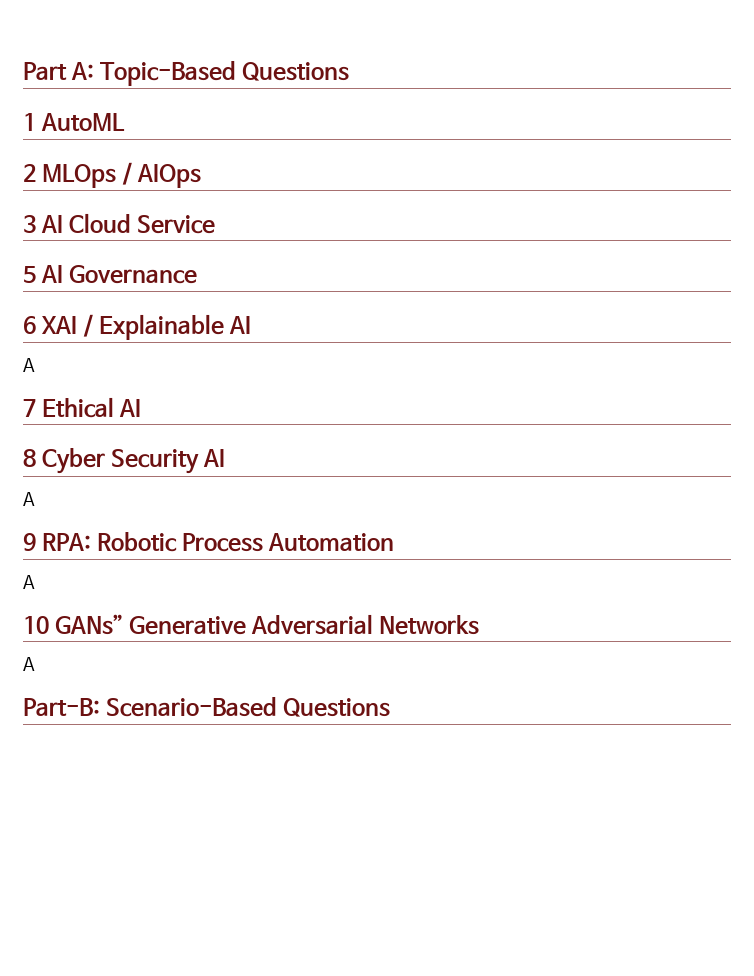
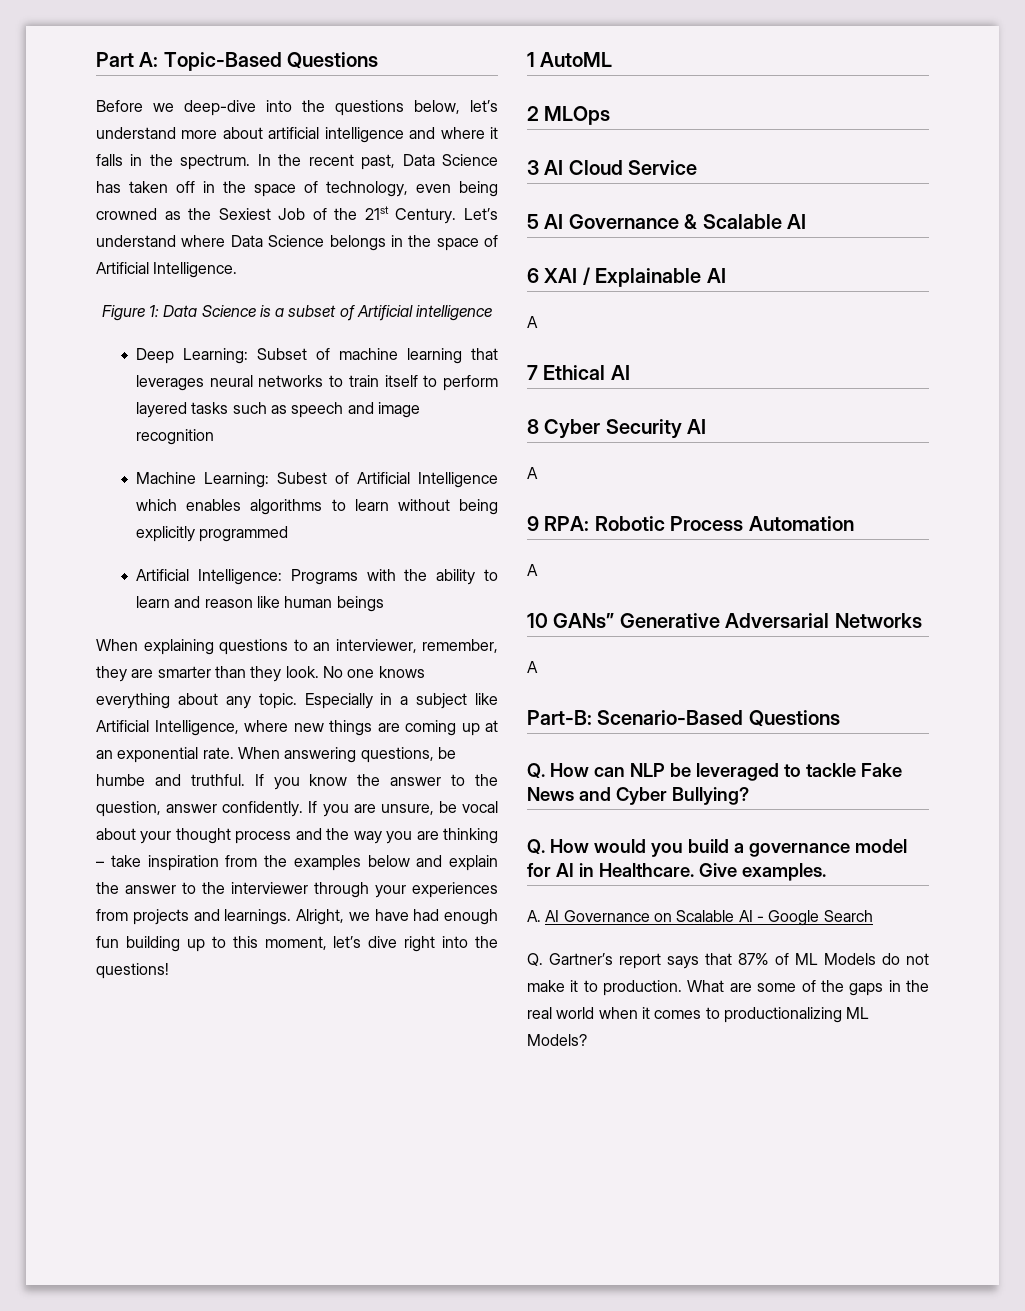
+ Before we deep-dive into the questions below, let’s understand more about artificial intelligence and where it falls in the spectrum. In the recent past, Data Science has taken off in the space of technology, even being crowned as the Sexiest Job of the 21st Century. Let’s understand where Data Science belongs in the space of Artificial Intelligence.
+ Figure 1: Data Science is a subset of Artificial intelligence
+ Deep Learning: Subset of machine learning that leverages neural networks to train itself to perform layered tasks such as speech and image recognition
+ Machine Learning: Subest of Artificial Intelligence which enables algorithms to learn without being explicitly programmed
+ Artificial Intelligence: Programs with the ability to learn and reason like human beings
+ When explaining questions to an interviewer, remember, they are smarter than they look. No one knows everything about any topic. Especially in a subject like Artificial Intelligence, where new things are coming up at an exponential rate. When answering questions, be humbe and truthful. If you know the answer to the question, answer confidently. If you are unsure, be vocal about your thought process and the way you are thinking – take inspiration from the examples below and explain the answer to the interviewer through your experiences from projects and learnings. Alright, we have had enough fun building up to this moment, let’s dive right into the questions!
- 2 MLOps / AIOps
+ 2 MLOps
- 5 AI Governance
+ 5 AI Governance & Scalable AI
+ Q. How can NLP be leveraged to tackle Fake News and Cyber Bullying?
+ Q. How would you build a governance model for AI in Healthcare. Give examples.
+ A. AI Governance on Scalable AI - Google Search
+ Q. Gartner’s report says that 87% of ML Models do not make it to production. What are some of the gaps in the real world when it comes to productionalizing ML Models?

